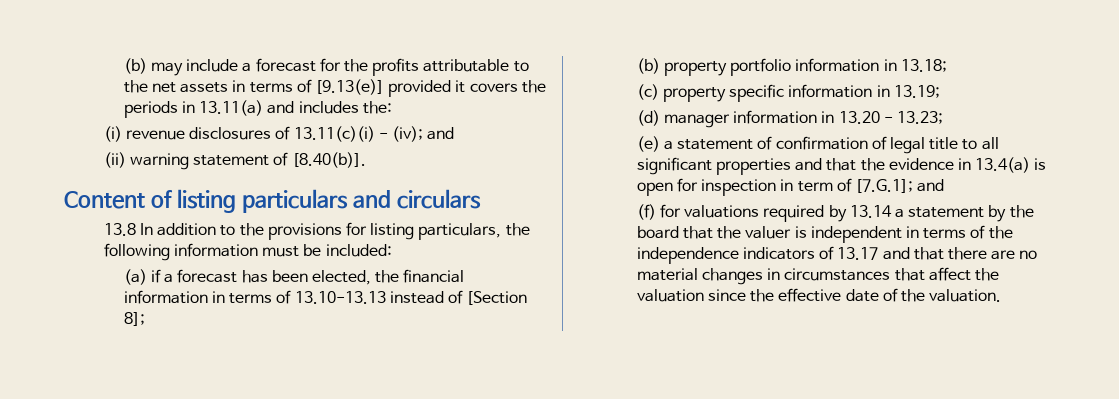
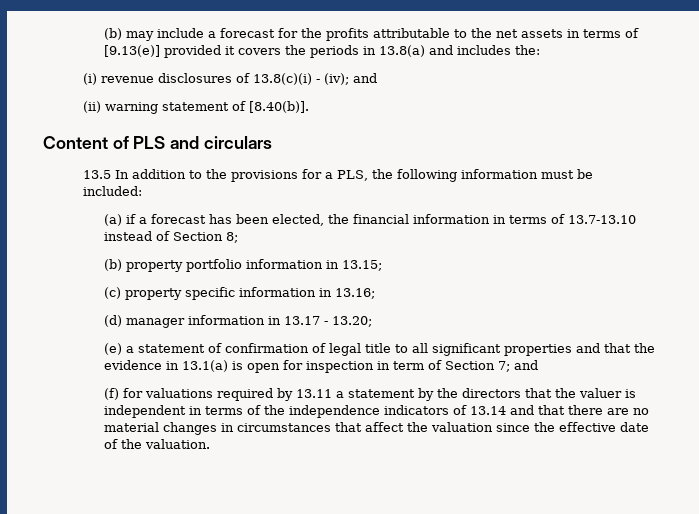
- (b) may include a forecast for the profits attributable to the net assets in terms of [9.13(e)] provided it covers the periods in 13.11(a) and includes the:
+ (b) may include a forecast for the profits attributable to the net assets in terms of [9.13(e)] provided it covers the periods in 13.8(a) and includes the:
- (i) revenue disclosures of 13.11(c)(i) - (iv); and
+ (i) revenue disclosures of 13.8(c)(i) - (iv); and
- Content of listing particulars and circulars
+ Content of PLS and circulars
- 13.8 In addition to the provisions for listing particulars, the following information must be included:
+ 13.5 In addition to the provisions for a PLS, the following information must be included:
- (a) if a forecast has been elected, the financial information in terms of 13.10-13.13 instead of [Section 8];
+ (a) if a forecast has been elected, the financial information in terms of 13.7-13.10 instead of Section 8;
- (b) property portfolio information in 13.18;
+ (b) property portfolio information in 13.15;
- (c) property specific information in 13.19;
+ (c) property specific information in 13.16;
- (d) manager information in 13.20 - 13.23;
+ (d) manager information in 13.17 - 13.20;
- (e) a statement of confirmation of legal title to all significant properties and that the evidence in 13.4(a) is open for inspection in term of [7.G.1]; and
+ (e) a statement of confirmation of legal title to all significant properties and that the evidence in 13.1(a) is open for inspection in term of Section 7; and
- (f) for valuations required by 13.14 a statement by the board that the valuer is independent in terms of the independence indicators of 13.17 and that there are no material changes in circumstances that affect the valuation since the effective date of the valuation.
+ (f) for valuations required by 13.11 a statement by the directors that the valuer is independent in terms of the independence indicators of 13.14 and that there are no material changes in circumstances that affect the valuation since the effective date of the valuation.

